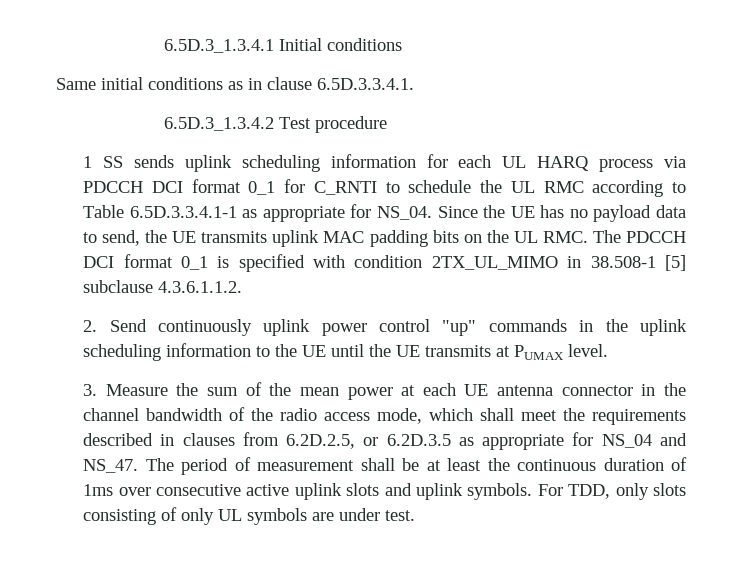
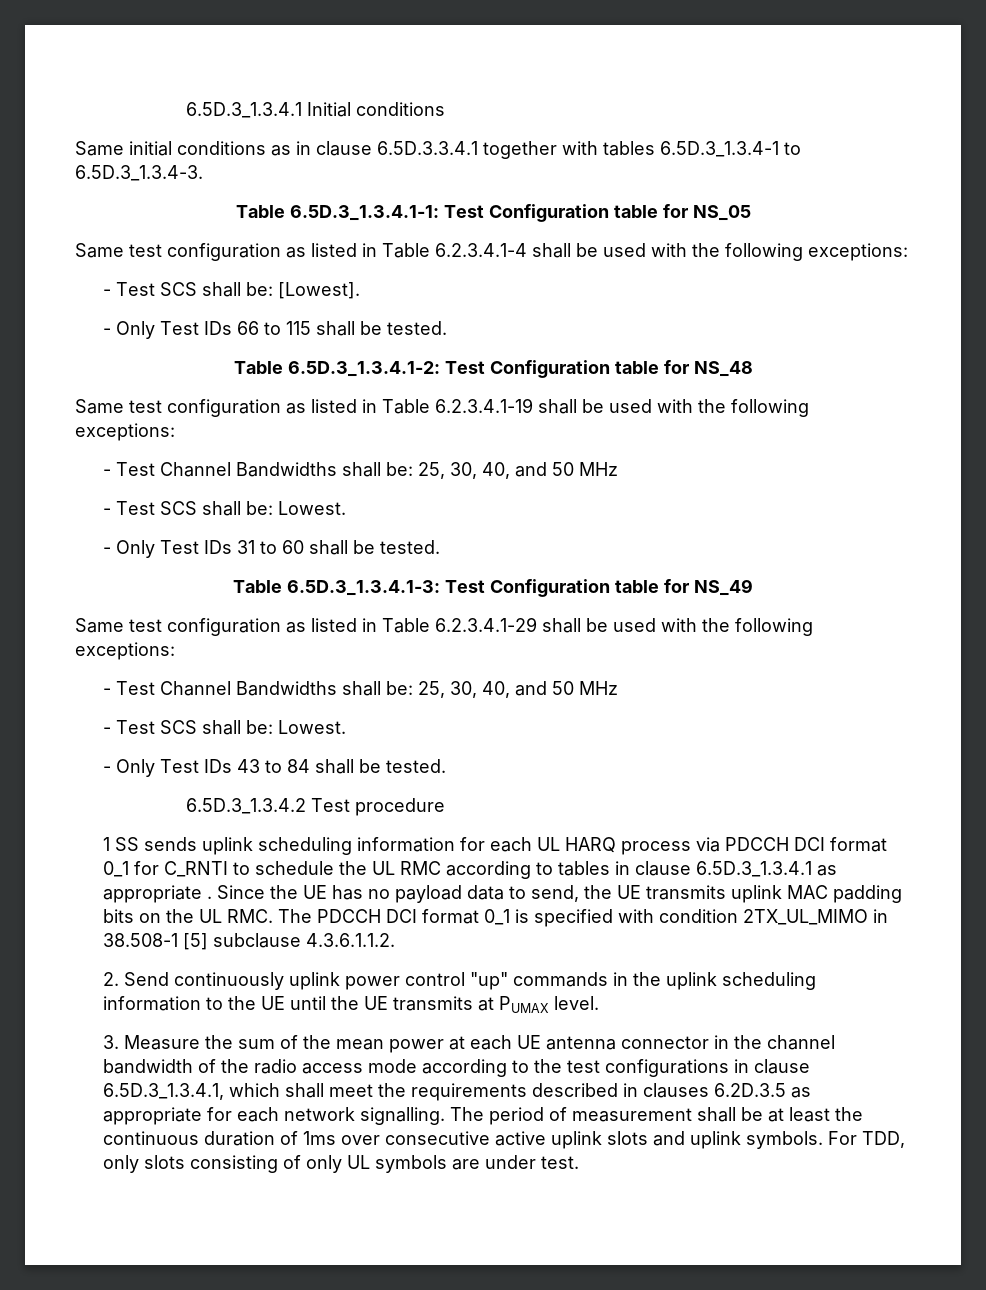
- Same initial conditions as in clause 6.5D.3.3.4.1.
+ Same initial conditions as in clause 6.5D.3.3.4.1 together with tables 6.5D.3_1.3.4-1 to 6.5D.3_1.3.4-3.
+ Table 6.5D.3_1.3.4.1-1: Test Configuration table for NS_05
+ Same test configuration as listed in Table 6.2.3.4.1-4 shall be used with the following exceptions:
+ - Test SCS shall be: [Lowest].
+ - Only Test IDs 66 to 115 shall be tested.
+ Table 6.5D.3_1.3.4.1-2: Test Configuration table for NS_48
+ Same test configuration as listed in Table 6.2.3.4.1-19 shall be used with the following exceptions:
+ - Test Channel Bandwidths shall be: 25, 30, 40, and 50 MHz
+ - Test SCS shall be: Lowest.
+ - Only Test IDs 31 to 60 shall be tested.
+ Table 6.5D.3_1.3.4.1-3: Test Configuration table for NS_49
+ Same test configuration as listed in Table 6.2.3.4.1-29 shall be used with the following exceptions:
+ - Test Channel Bandwidths shall be: 25, 30, 40, and 50 MHz
+ - Test SCS shall be: Lowest.
+ - Only Test IDs 43 to 84 shall be tested.
- 1 SS sends uplink scheduling information for each UL HARQ process via PDCCH DCI format 0_1 for C_RNTI to schedule the UL RMC according to Table 6.5D.3.3.4.1-1 as appropriate for NS_04.
+ 1 SS sends uplink scheduling information for each UL HARQ process via PDCCH DCI format 0_1 for C_RNTI to schedule the UL RMC according to tables in clause 6.5D.3_1.3.4.1 as appropriate .
- 3. Measure the sum of the mean power at each UE antenna connector in the channel bandwidth of the radio access mode, which shall meet the requirements described in clauses from 6.2D.2.5, or 6.2D.3.5 as appropriate for NS_04 and NS_47.
+ 3. Measure the sum of the mean power at each UE antenna connector in the channel bandwidth of the radio access mode according to the test configurations in clause 6.5D.3_1.3.4.1, which shall meet the requirements described in clauses 6.2D.3.5 as appropriate for each network signalling.

